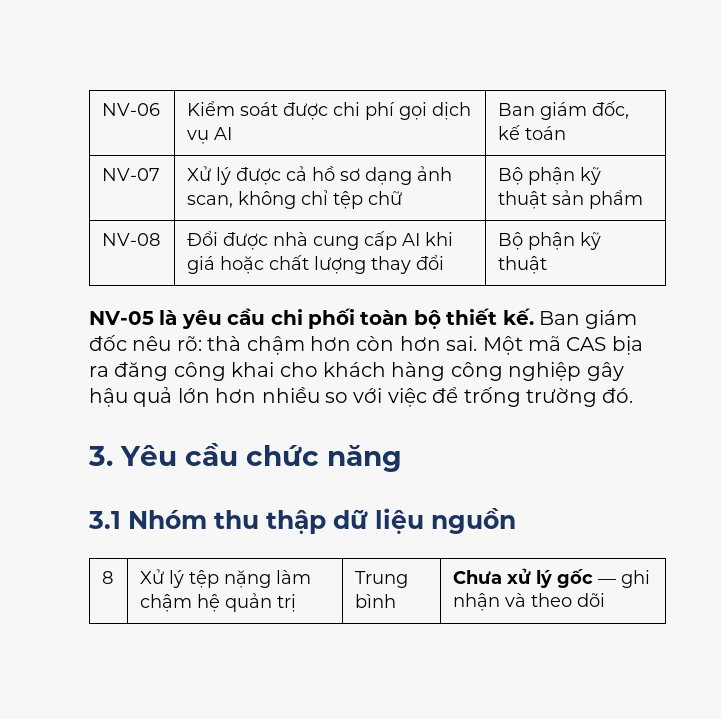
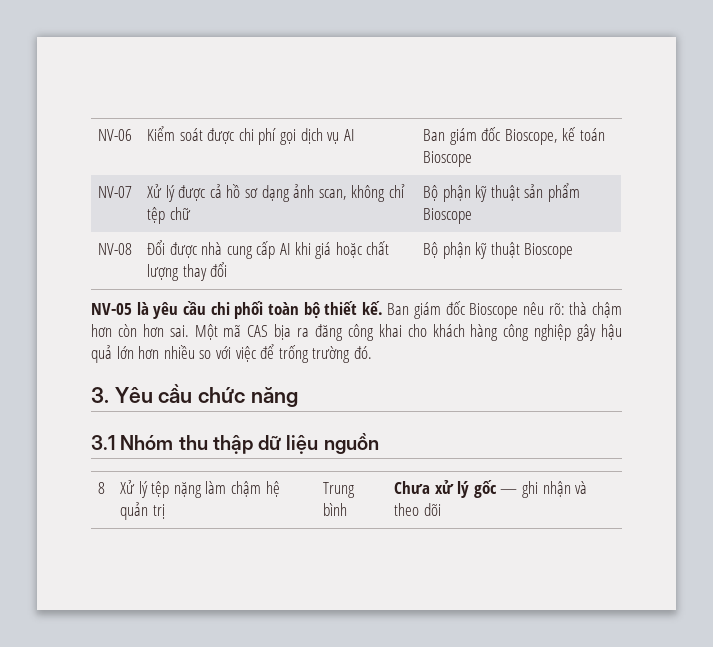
- NV-06 | Kiểm soát được chi phí gọi dịch vụ AI | Ban giám đốc, kế toán
+ NV-06 | Kiểm soát được chi phí gọi dịch vụ AI | Ban giám đốc Bioscope, kế toán Bioscope
- NV-07 | Xử lý được cả hồ sơ dạng ảnh scan, không chỉ tệp chữ | Bộ phận kỹ thuật sản phẩm
+ NV-07 | Xử lý được cả hồ sơ dạng ảnh scan, không chỉ tệp chữ | Bộ phận kỹ thuật sản phẩm Bioscope
- NV-08 | Đổi được nhà cung cấp AI khi giá hoặc chất lượng thay đổi | Bộ phận kỹ thuật
+ NV-08 | Đổi được nhà cung cấp AI khi giá hoặc chất lượng thay đổi | Bộ phận kỹ thuật Bioscope
- Ban giám đốc nêu rõ: thà chậm hơn còn hơn sai.
+ Ban giám đốc Bioscope nêu rõ: thà chậm hơn còn hơn sai.

